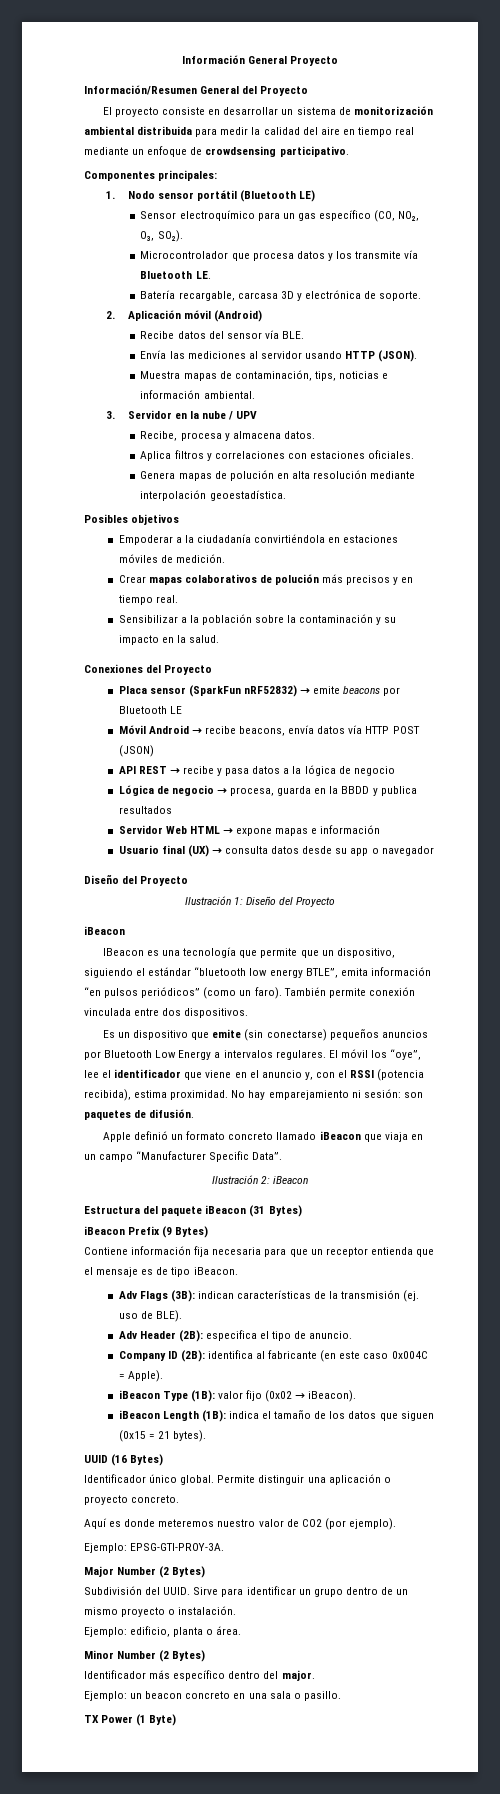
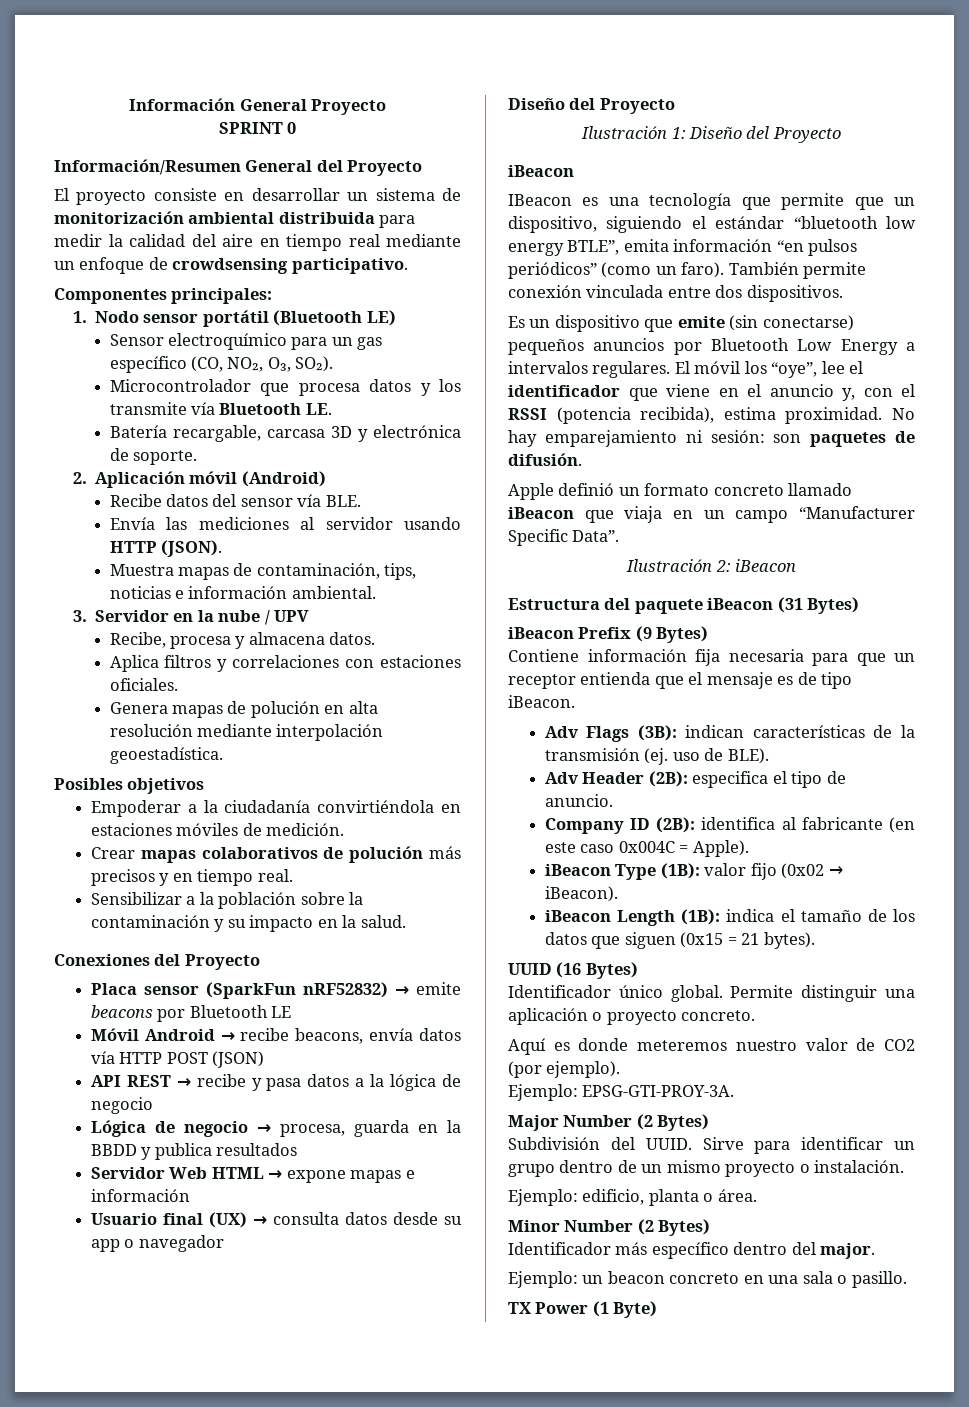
+ SPRINT 0

